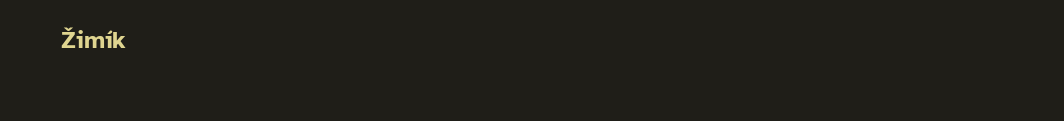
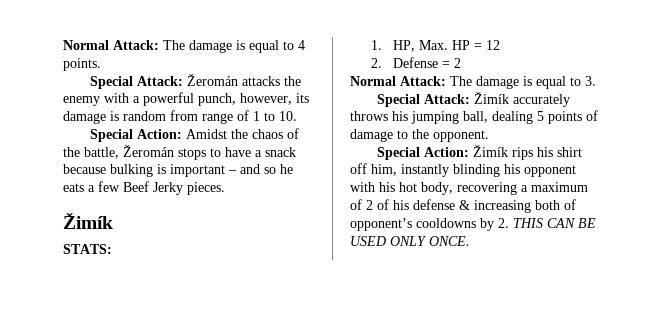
+ Normal Attack: The damage is equal to 4 points.
+ Special Attack: Žeromán attacks the enemy with a powerful punch, however, its damage is random from range of 1 to 10.
+ Special Action: Amidst the chaos of the battle, Žeromán stops to have a snack because bulking is important – and so he eats a few Beef Jerky pieces.
  Žimík
+ STATS:
+ 1. HP, Max. HP = 12
+ 2. Defense = 2
+ Normal Attack: The damage is equal to 3.
+ Special Attack: Žimík accurately throws his jumping ball, dealing 5 points of damage to the opponent.
+ Special Action: Žimík rips his shirt off him, instantly blinding his opponent with his hot body, recovering a maximum of 2 of his defense & increasing both of opponent’s cooldowns by 2. THIS CAN BE USED ONLY ONCE.

